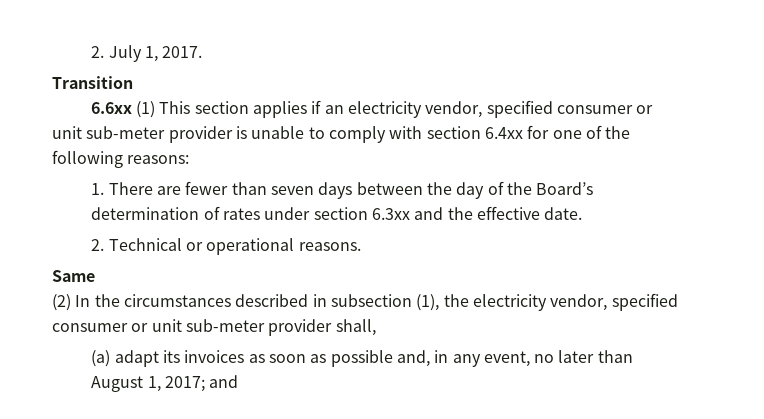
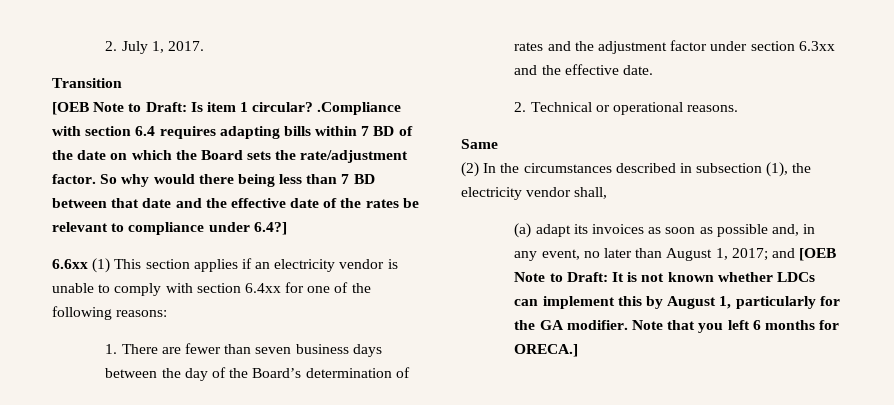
+ [OEB Note to Draft: Is item 1 circular? .Compliance with section 6.4 requires adapting bills within 7 BD of the date on which the Board sets the rate/adjustment factor. So why would there being less than 7 BD between that date and the effective date of the rates be relevant to compliance under 6.4?]
- 6.6xx (1) This section applies if an electricity vendor, specified consumer or unit sub-meter provider is unable to comply with section 6.4xx for one of the following reasons:
+ 6.6xx (1) This section applies if an electricity vendor is unable to comply with section 6.4xx for one of the following reasons:
- 1. There are fewer than seven days between the day of the Board’s determination of rates under section 6.3xx and the effective date.
+ 1. There are fewer than seven business days between the day of the Board’s determination of rates and the adjustment factor under section 6.3xx and the effective date.
- (2) In the circumstances described in subsection (1), the electricity vendor, specified consumer or unit sub-meter provider shall,
+ (2) In the circumstances described in subsection (1), the electricity vendor shall,
- (a) adapt its invoices as soon as possible and, in any event, no later than August 1, 2017; and
+ (a) adapt its invoices as soon as possible and, in any event, no later than August 1, 2017; and [OEB Note to Draft: It is not known whether LDCs can implement this by August 1, particularly for the GA modifier. Note that you left 6 months for ORECA.]

